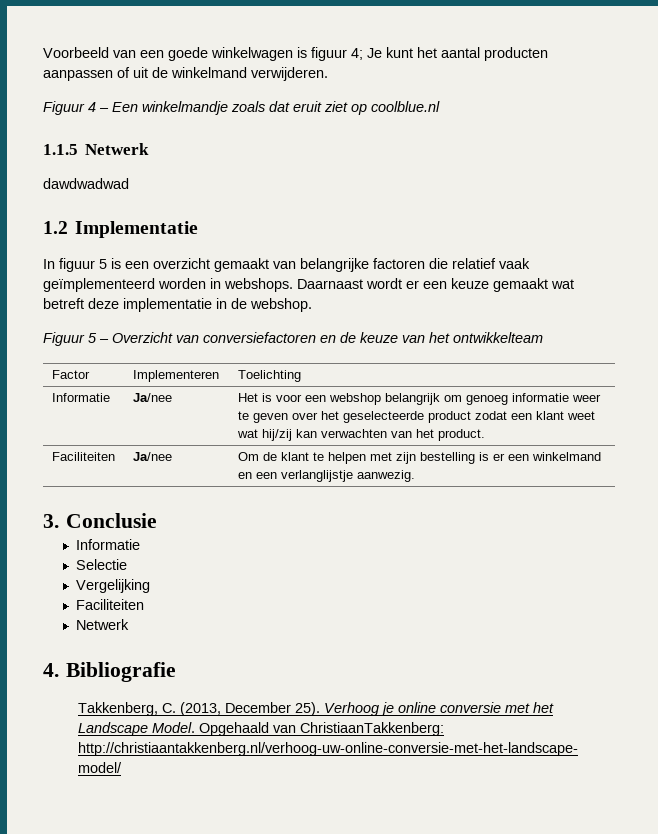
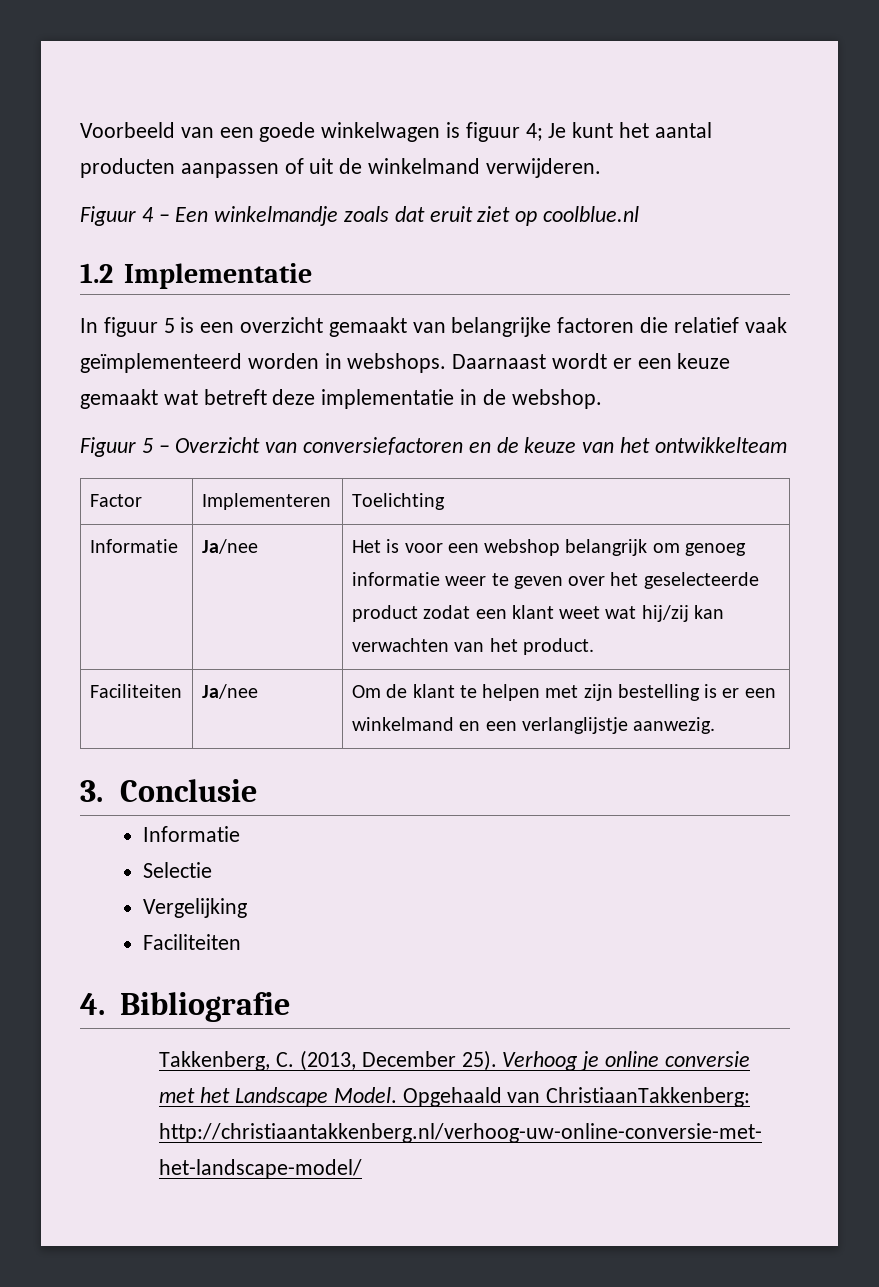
- 1.1.5 Netwerk
- dawdwadwad
  Vergelijking
  Faciliteiten
- Netwerk

